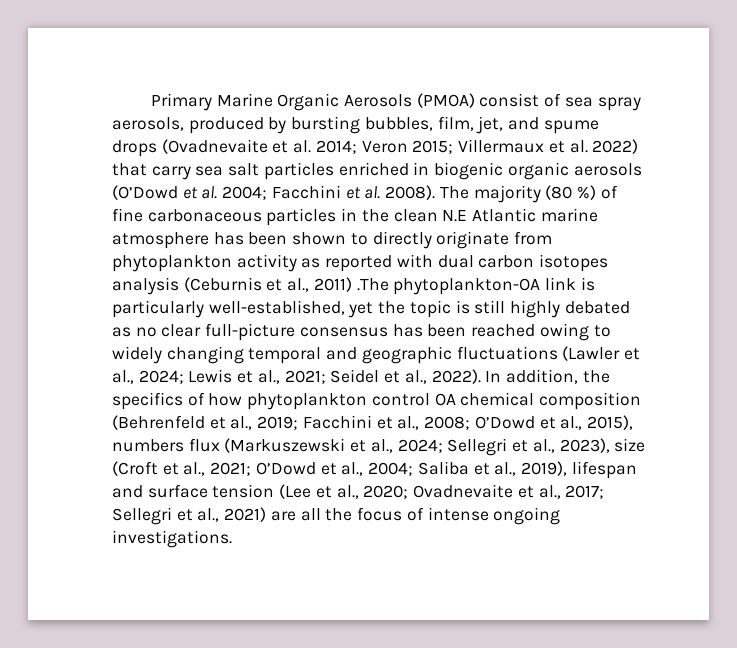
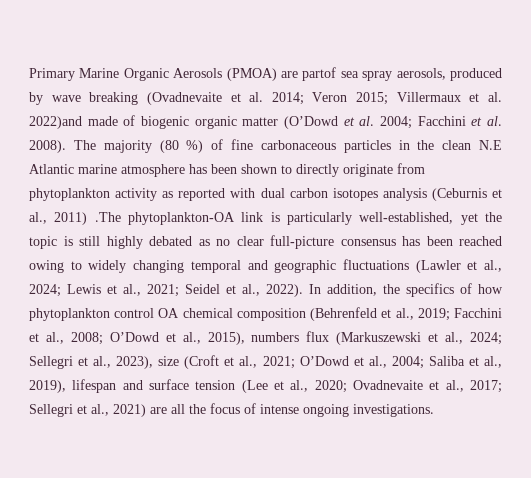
- Primary Marine Organic Aerosols (PMOA) consist of sea spray aerosols, produced by bursting bubbles, film, jet, and spume drops (Ovadnevaite et al. 2014; Veron 2015; Villermaux et al. 2022) that carry sea salt particles enriched in biogenic organic aerosols (O’Dowd et al. 2004; Facchini et al. 2008).
+ Primary Marine Organic Aerosols (PMOA) are partof sea spray aerosols, produced by wave breaking (Ovadnevaite et al. 2014; Veron 2015; Villermaux et al. 2022)and made of biogenic organic matter (O’Dowd et al. 2004; Facchini et al. 2008).

